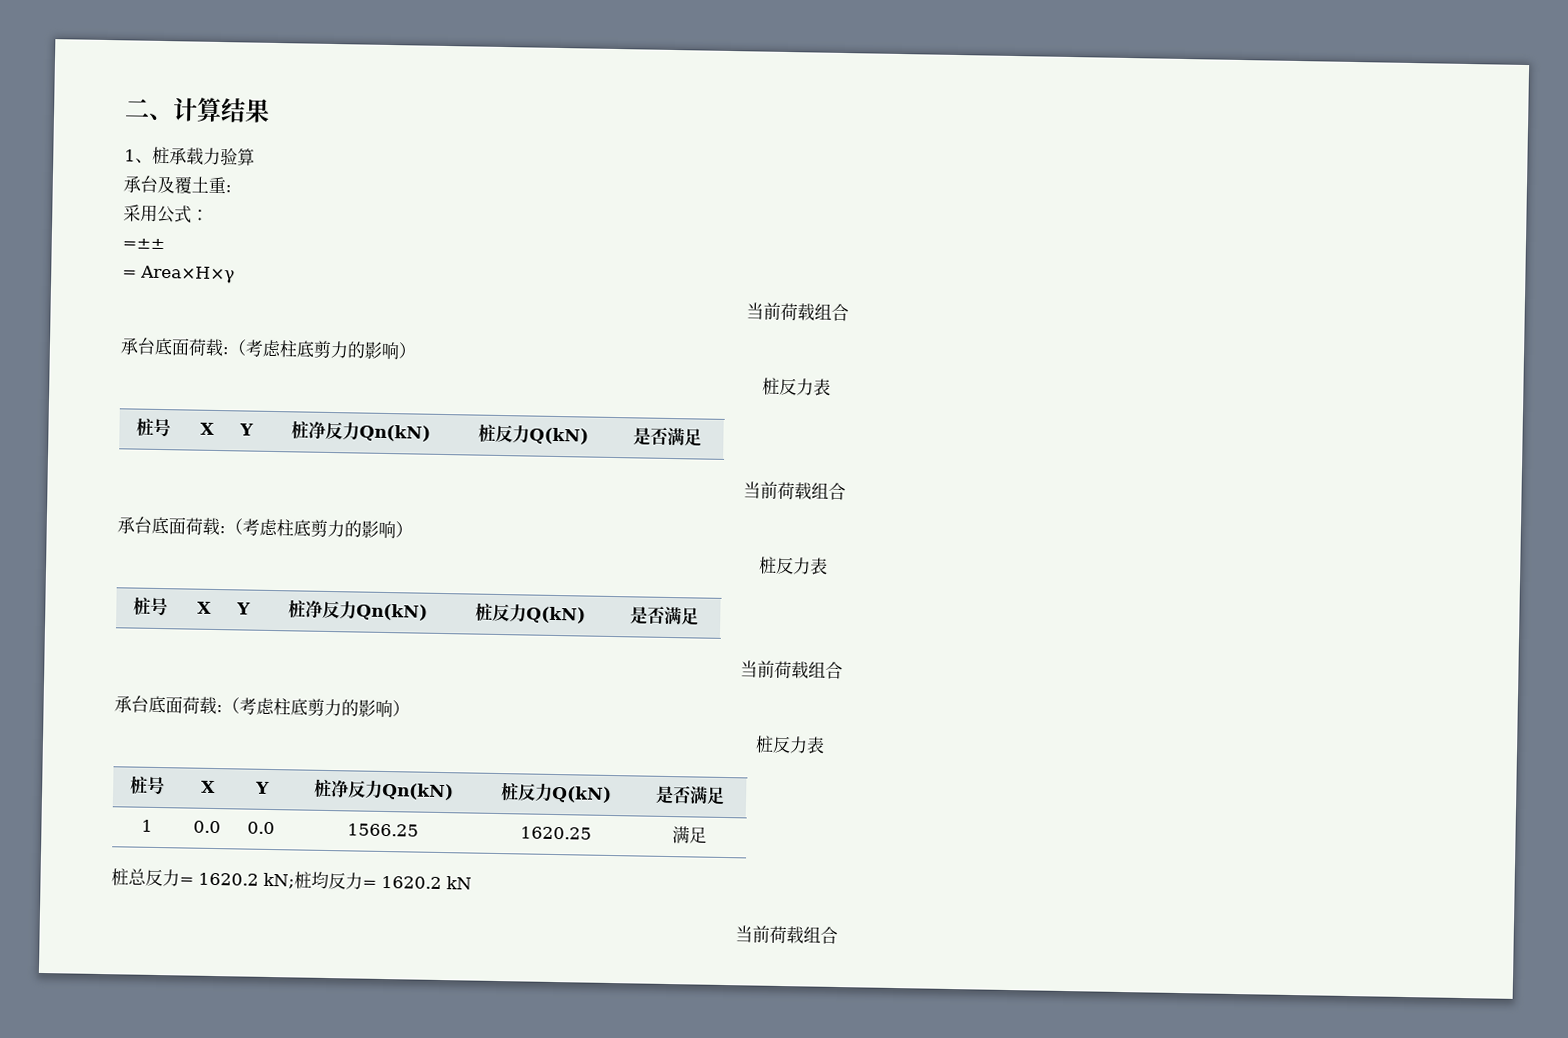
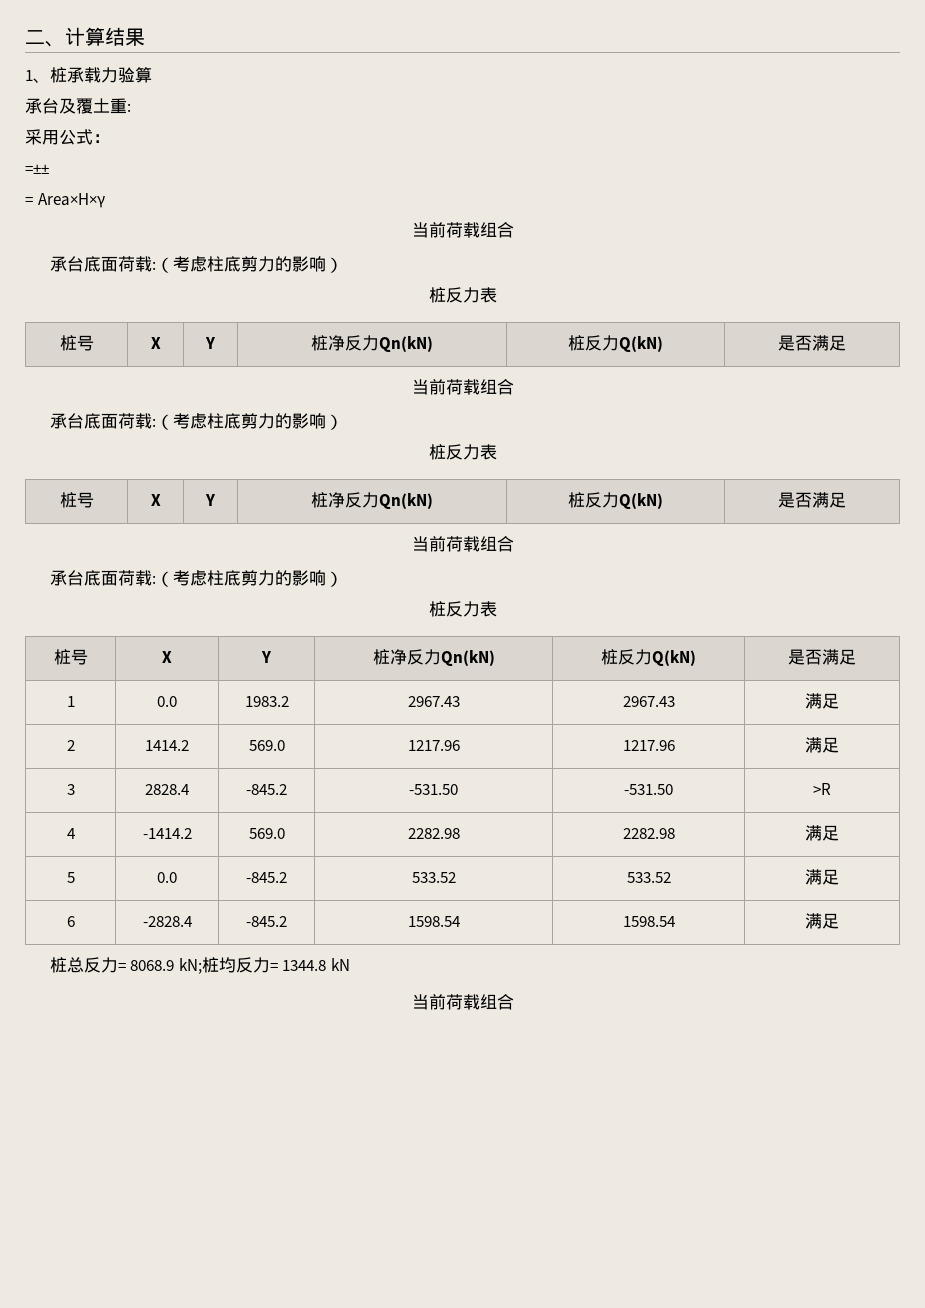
- 1 | 0.0 | 0.0 | 1566.25 | 1620.25 | 满足
+ 1 | 0.0 | 1983.2 | 2967.43 | 2967.43 | 满足
+ 2 | 1414.2 | 569.0 | 1217.96 | 1217.96 | 满足
+ 3 | 2828.4 | -845.2 | -531.50 | -531.50 | >R
+ 4 | -1414.2 | 569.0 | 2282.98 | 2282.98 | 满足
+ 5 | 0.0 | -845.2 | 533.52 | 533.52 | 满足
+ 6 | -2828.4 | -845.2 | 1598.54 | 1598.54 | 满足
- 桩总反力= 1620.2 kN;桩均反力= 1620.2 kN
+ 桩总反力= 8068.9 kN;桩均反力= 1344.8 kN

